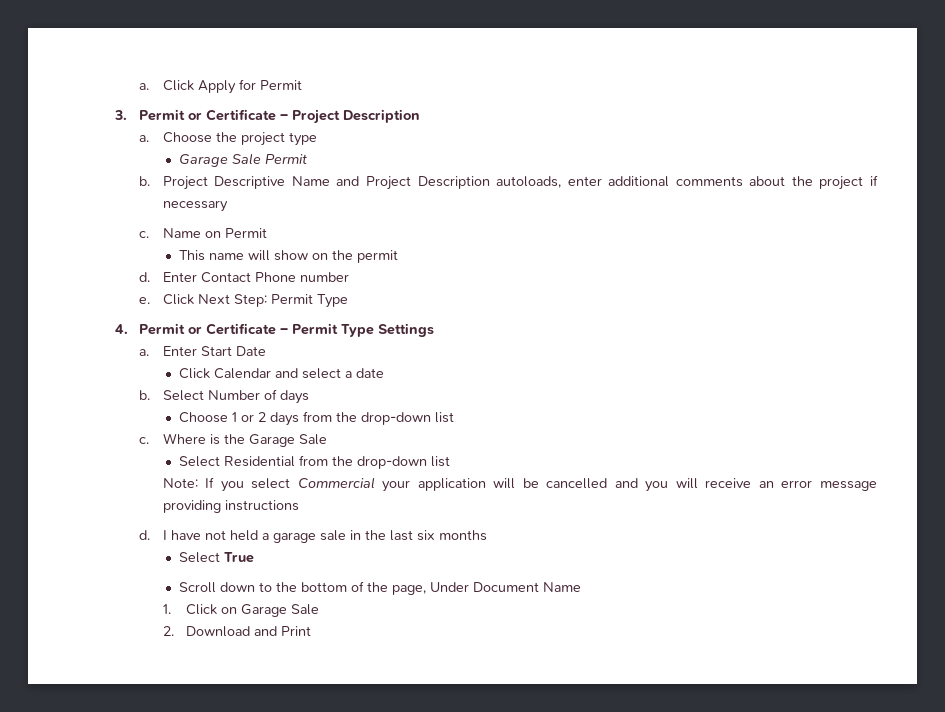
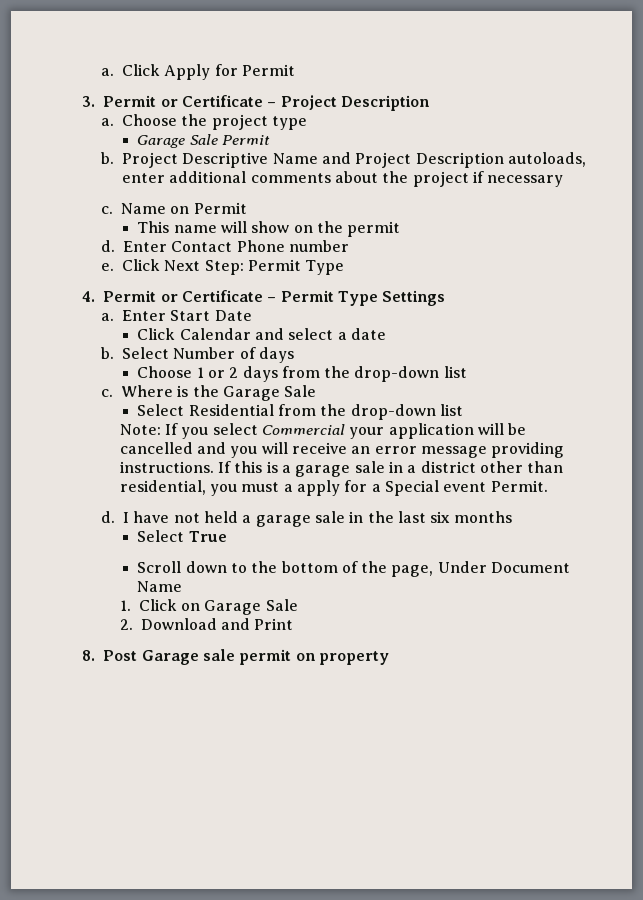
- Note: If you select Commercial your application will be cancelled and you will receive an error message providing instructions
+ Note: If you select Commercial your application will be cancelled and you will receive an error message providing instructions. If this is a garage sale in a district other than residential, you must a apply for a Special event Permit.
+ 8. Post Garage sale permit on property

